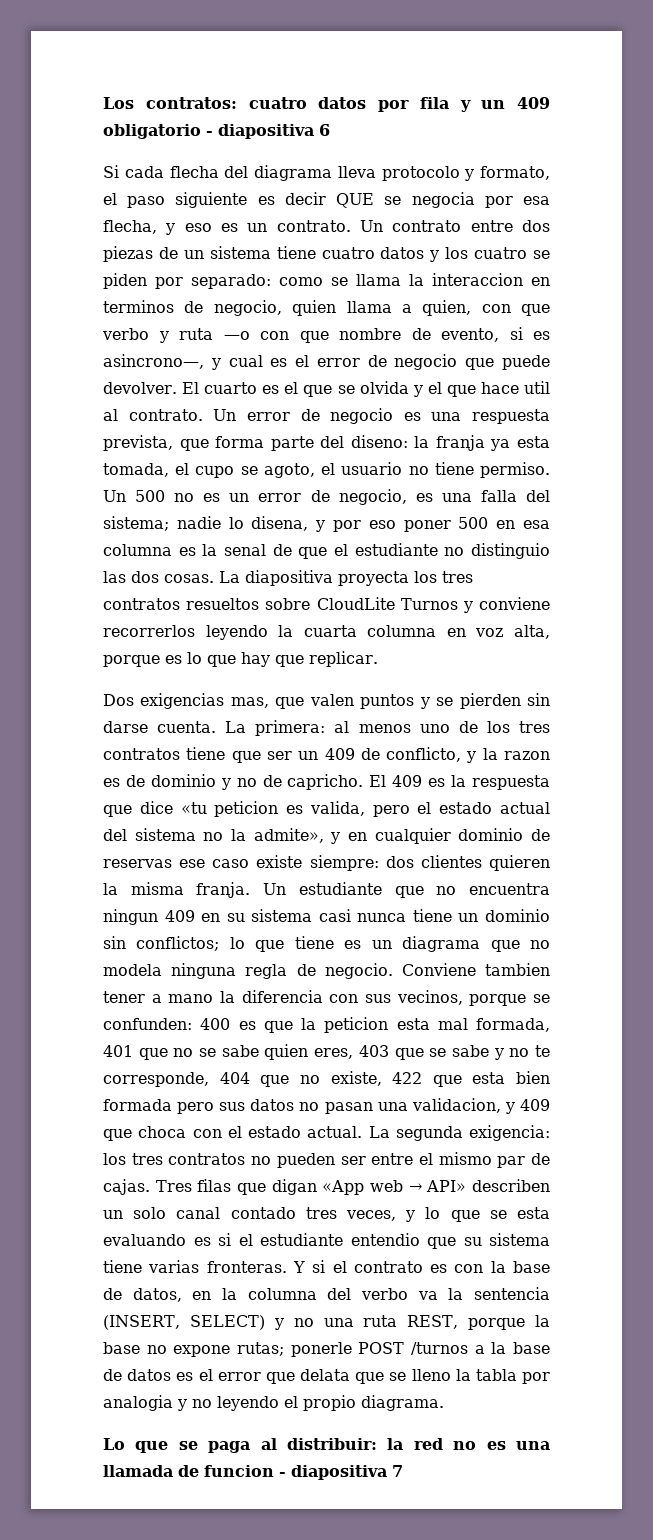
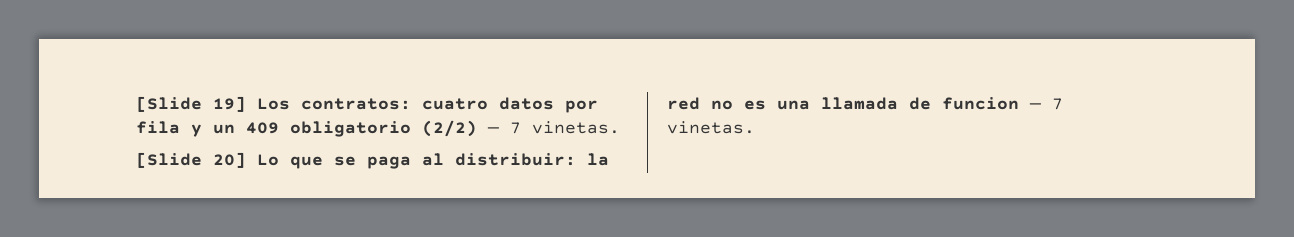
- Los contratos: cuatro datos por fila y un 409 obligatorio - diapositiva 6
- Si cada flecha del diagrama lleva protocolo y formato, el paso siguiente es decir QUE se negocia por esa flecha, y eso es un contrato. Un contrato entre dos piezas de un sistema tiene cuatro datos y los cuatro se piden por separado: como se llama la interaccion en terminos de negocio, quien llama a quien, con que verbo y ruta —o con que nombre de evento, si es asincrono—, y cual es el error de negocio que puede devolver. El cuarto es el que se olvida y el que hace util al contrato. Un error de negocio es una respuesta prevista, que forma parte del diseno: la franja ya esta tomada, el cupo se agoto, el usuario no tiene permiso. Un 500 no es un error de negocio, es una falla del sistema; nadie lo disena, y por eso poner 500 en esa columna es la senal de que el estudiante no distinguio las dos cosas. La diapositiva proyecta los tres contratos resueltos sobre CloudLite Turnos y conviene recorrerlos leyendo la cuarta columna en voz alta, porque es lo que hay que replicar.
- Dos exigencias mas, que valen puntos y se pierden sin darse cuenta. La primera: al menos uno de los tres contratos tiene que ser un 409 de conflicto, y la razon es de dominio y no de capricho. El 409 es la respuesta que dice «tu peticion es valida, pero el estado actual del sistema no la admite», y en cualquier dominio de reservas ese caso existe siempre: dos clientes quieren la misma franja. Un estudiante que no encuentra ningun 409 en su sistema casi nunca tiene un dominio sin conflictos; lo que tiene es un diagrama que no modela ninguna regla de negocio. Conviene tambien tener a mano la diferencia con sus vecinos, porque se confunden: 400 es que la peticion esta mal formada, 401 que no se sabe quien eres, 403 que se sabe y no te corresponde, 404 que no existe, 422 que esta bien formada pero sus datos no pasan una validacion, y 409 que choca con el estado actual. La segunda exigencia: los tres contratos no pueden ser entre el mismo par de cajas. Tres filas que digan «App web → API» describen un solo canal contado tres veces, y lo que se esta evaluando es si el estudiante entendio que su sistema tiene varias fronteras. Y si el contrato es con la base de datos, en la columna del verbo va la sentencia (INSERT, SELECT) y no una ruta REST, porque la base no expone rutas; ponerle POST /turnos a la base de datos es el error que delata que se lleno la tabla por analogia y no leyendo el propio diagrama.
- Lo que se paga al distribuir: la red no es una llamada de funcion - diapositiva 7
+ [Slide 19] Los contratos: cuatro datos por fila y un 409 obligatorio (2/2) — 7 vinetas.
+ [Slide 20] Lo que se paga al distribuir: la red no es una llamada de funcion — 7 vinetas.

